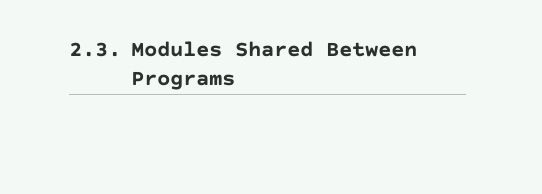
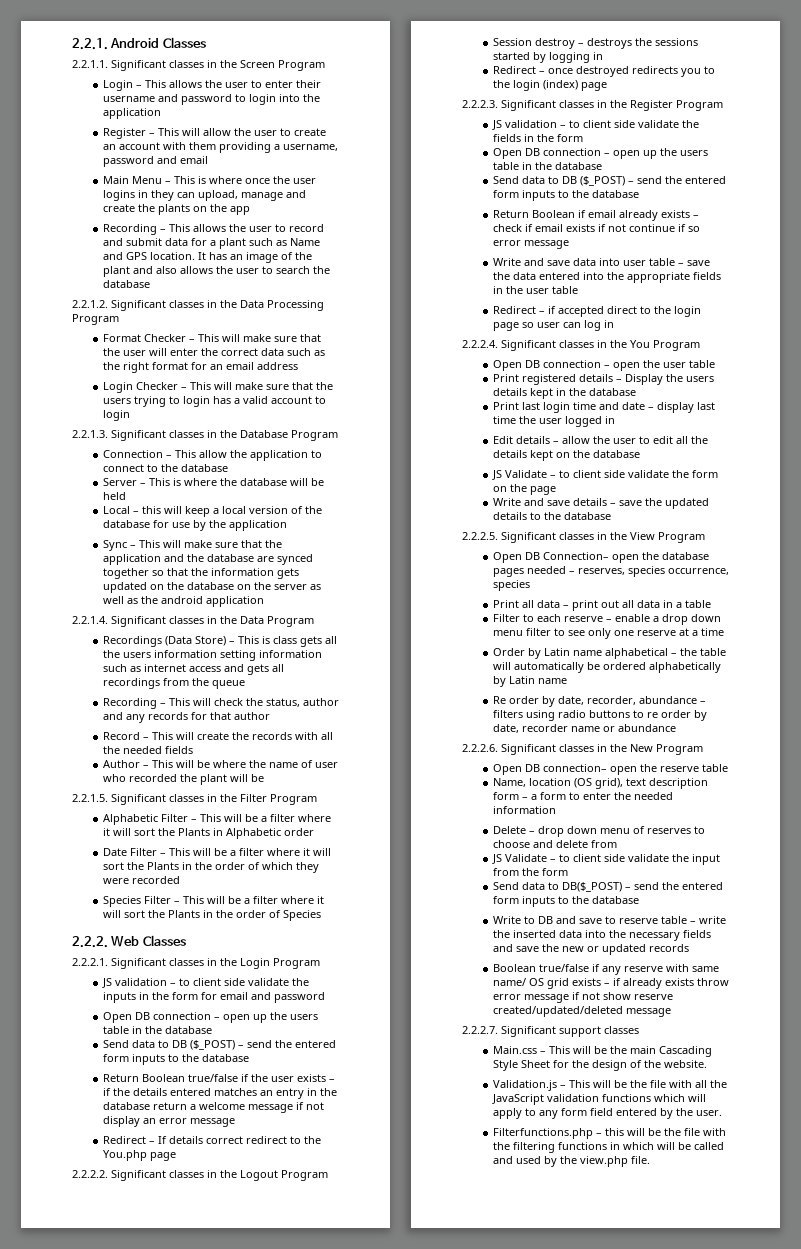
- 2.3. Modules Shared Between Programs
+ 2.2.1. Android Classes
+ 2.2.1.1. Significant classes in the Screen Program
+ Login – This allows the user to enter their username and password to login into the application
+ Register – This will allow the user to create an account with them providing a username, password and email
+ Main Menu – This is where once the user logins in they can upload, manage and create the plants on the app
+ Recording – This allows the user to record and submit data for a plant such as Name and GPS location. It has an image of the plant and also allows the user to search the database
+ 2.2.1.2. Significant classes in the Data Processing Program
+ Format Checker – This will make sure that the user will enter the correct data such as the right format for an email address
+ Login Checker – This will make sure that the users trying to login has a valid account to login
+ 2.2.1.3. Significant classes in the Database Program
+ Connection – This allow the application to connect to the database
+ Server – This is where the database will be held
+ Local – this will keep a local version of the database for use by the application
+ Sync – This will make sure that the application and the database are synced together so that the information gets updated on the database on the server as well as the android application
+ 2.2.1.4. Significant classes in the Data Program
+ Recordings (Data Store) – This is class gets all the users information setting information such as internet access and gets all recordings from the queue
+ Recording – This will check the status, author and any records for that author
+ Record – This will create the records with all the needed fields
+ Author – This will be where the name of user who recorded the plant will be
+ 2.2.1.5. Significant classes in the Filter Program
+ Alphabetic Filter – This will be a filter where it will sort the Plants in Alphabetic order
+ Date Filter – This will be a filter where it will sort the Plants in the order of which they were recorded
+ Species Filter – This will be a filter where it will sort the Plants in the order of Species
+ 2.2.2. Web Classes
+ 2.2.2.1. Significant classes in the Login Program
+ JS validation – to client side validate the inputs in the form for email and password
+ Open DB connection – open up the users table in the database
+ Send data to DB ($_POST) – send the entered form inputs to the database
+ Return Boolean true/false if the user exists – if the details entered matches an entry in the database return a welcome message if not display an error message
+ Redirect – If details correct redirect to the You.php page
+ 2.2.2.2. Significant classes in the Logout Program
+ Session destroy – destroys the sessions started by logging in
+ Redirect – once destroyed redirects you to the login (index) page
+ 2.2.2.3. Significant classes in the Register Program
+ JS validation – to client side validate the fields in the form
+ Open DB connection – open up the users table in the database
+ Send data to DB ($_POST) – send the entered form inputs to the database
+ Return Boolean if email already exists – check if email exists if not continue if so error message
+ Write and save data into user table – save the data entered into the appropriate fields in the user table
+ Redirect – if accepted direct to the login page so user can log in
+ 2.2.2.4. Significant classes in the You Program
+ Open DB connection – open the user table
+ Print registered details – Display the users details kept in the database
+ Print last login time and date – display last time the user logged in
+ Edit details – allow the user to edit all the details kept on the database
+ JS Validate – to client side validate the form on the page
+ Write and save details – save the updated details to the database
+ 2.2.2.5. Significant classes in the View Program
+ Open DB Connection– open the database pages needed – reserves, species occurrence, species
+ Print all data – print out all data in a table
+ Filter to each reserve – enable a drop down menu filter to see only one reserve at a time
+ Order by Latin name alphabetical – the table will automatically be ordered alphabetically by Latin name
+ Re order by date, recorder, abundance – filters using radio buttons to re order by date, recorder name or abundance
+ 2.2.2.6. Significant classes in the New Program
+ Open DB connection– open the reserve table
+ Name, location (OS grid), text description form – a form to enter the needed information
+ Delete – drop down menu of reserves to choose and delete from
+ JS Validate – to client side validate the input from the form
+ Send data to DB($_POST) – send the entered form inputs to the database
+ Write to DB and save to reserve table – write the inserted data into the necessary fields and save the new or updated records
+ Boolean true/false if any reserve with same name/ OS grid exists – if already exists throw error message if not show reserve created/updated/deleted message
+ 2.2.2.7. Significant support classes
+ Main.css – This will be the main Cascading Style Sheet for the design of the website.
+ Validation.js – This will be the file with all the JavaScript validation functions which will apply to any form field entered by the user.
+ Filterfunctions.php – this will be the file with the filtering functions in which will be called and used by the view.php file.

